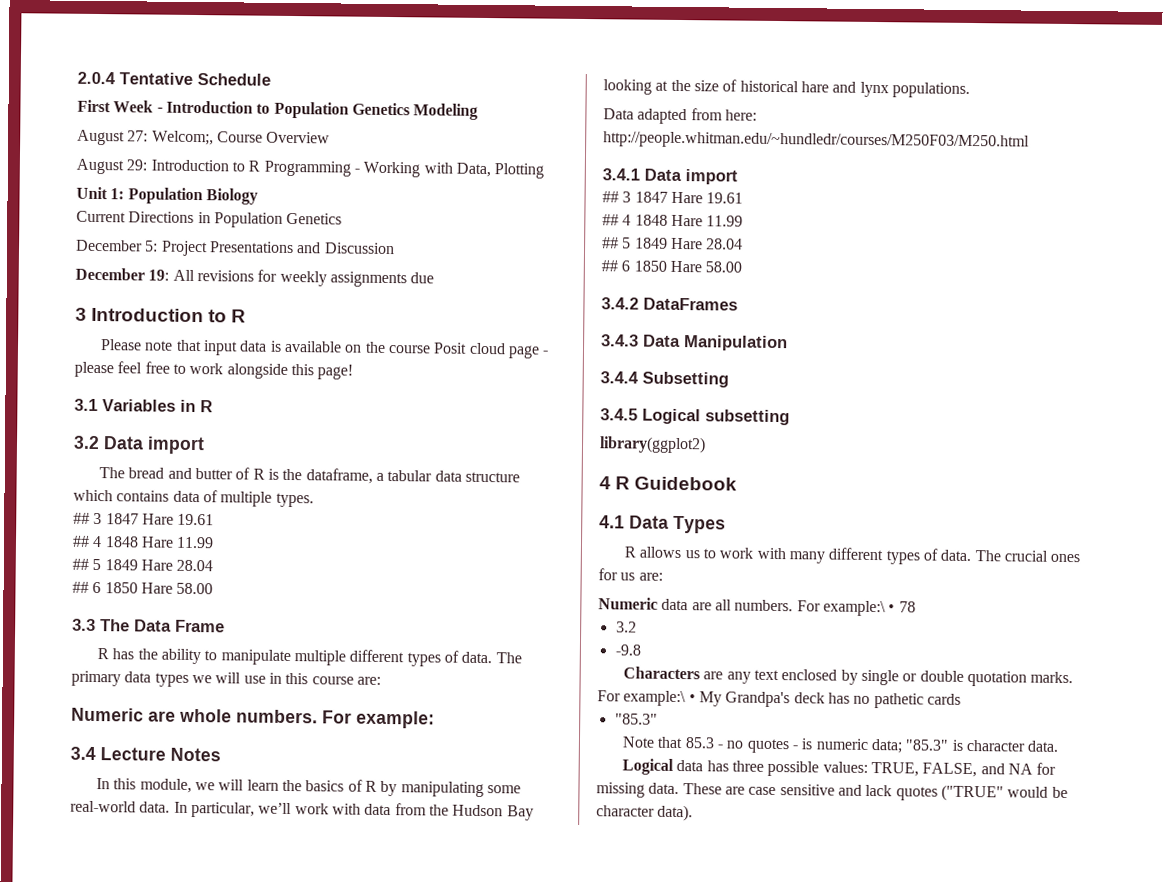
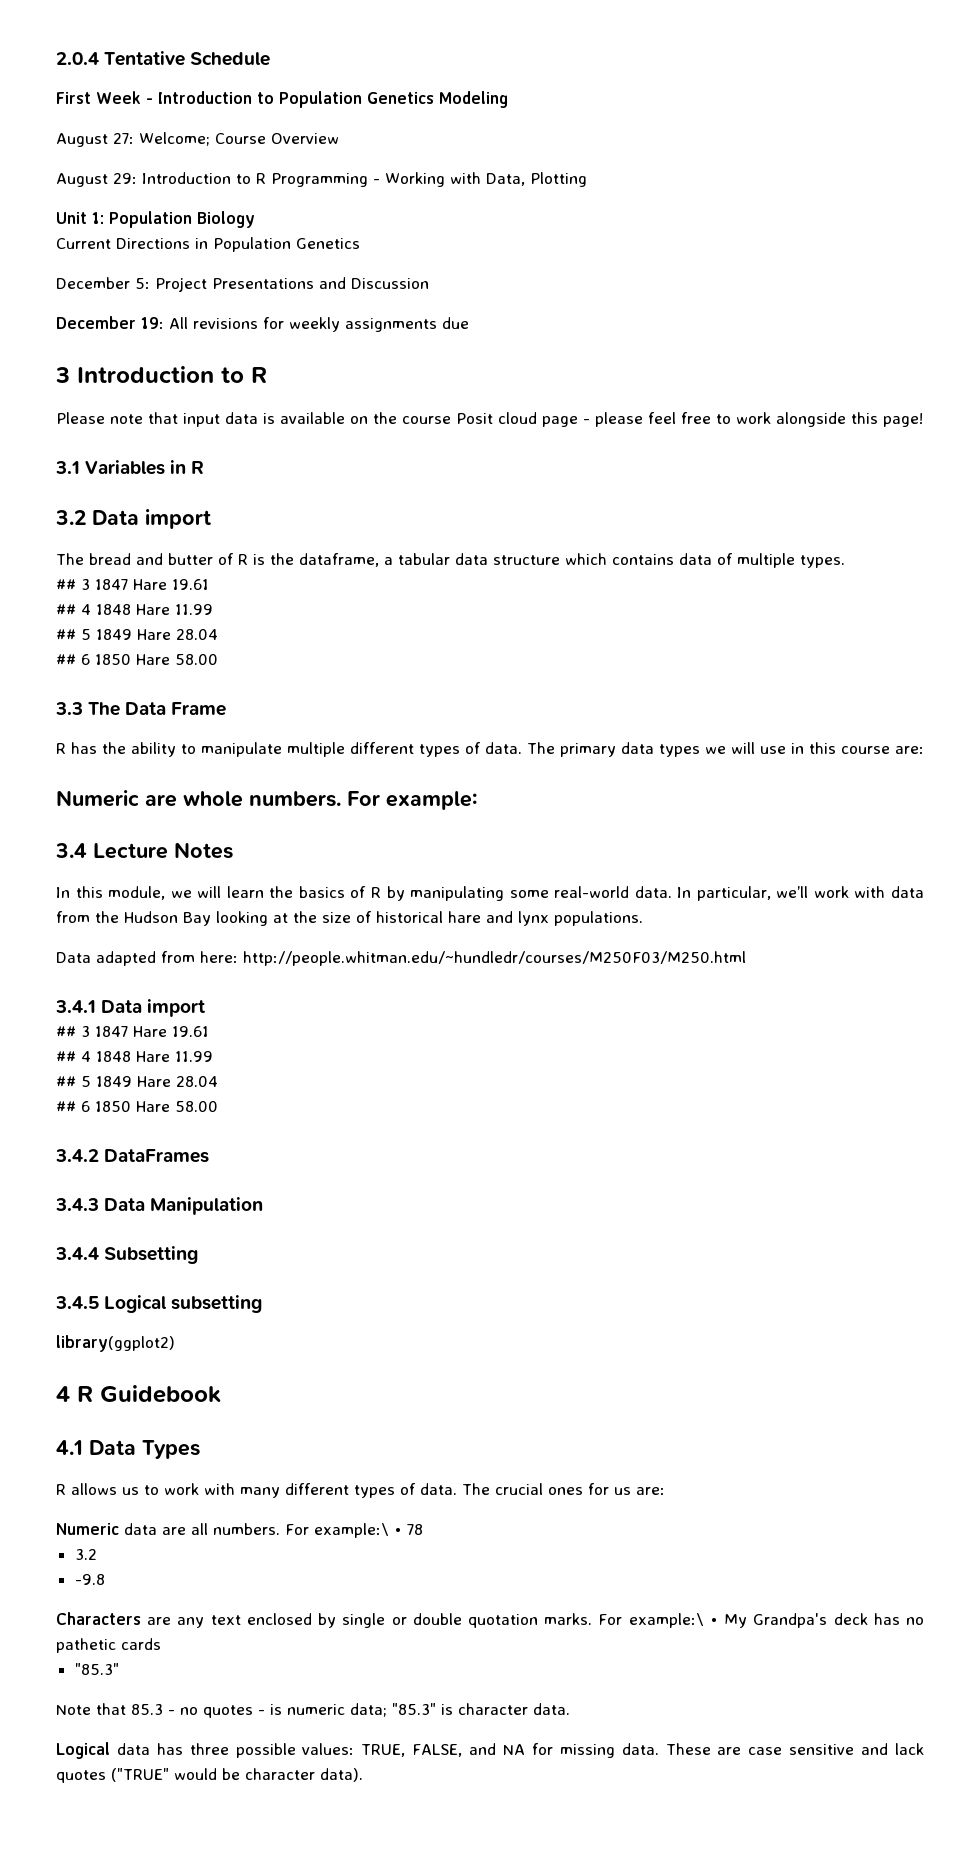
- August 27: Welcom;, Course Overview
+ August 27: Welcome; Course Overview

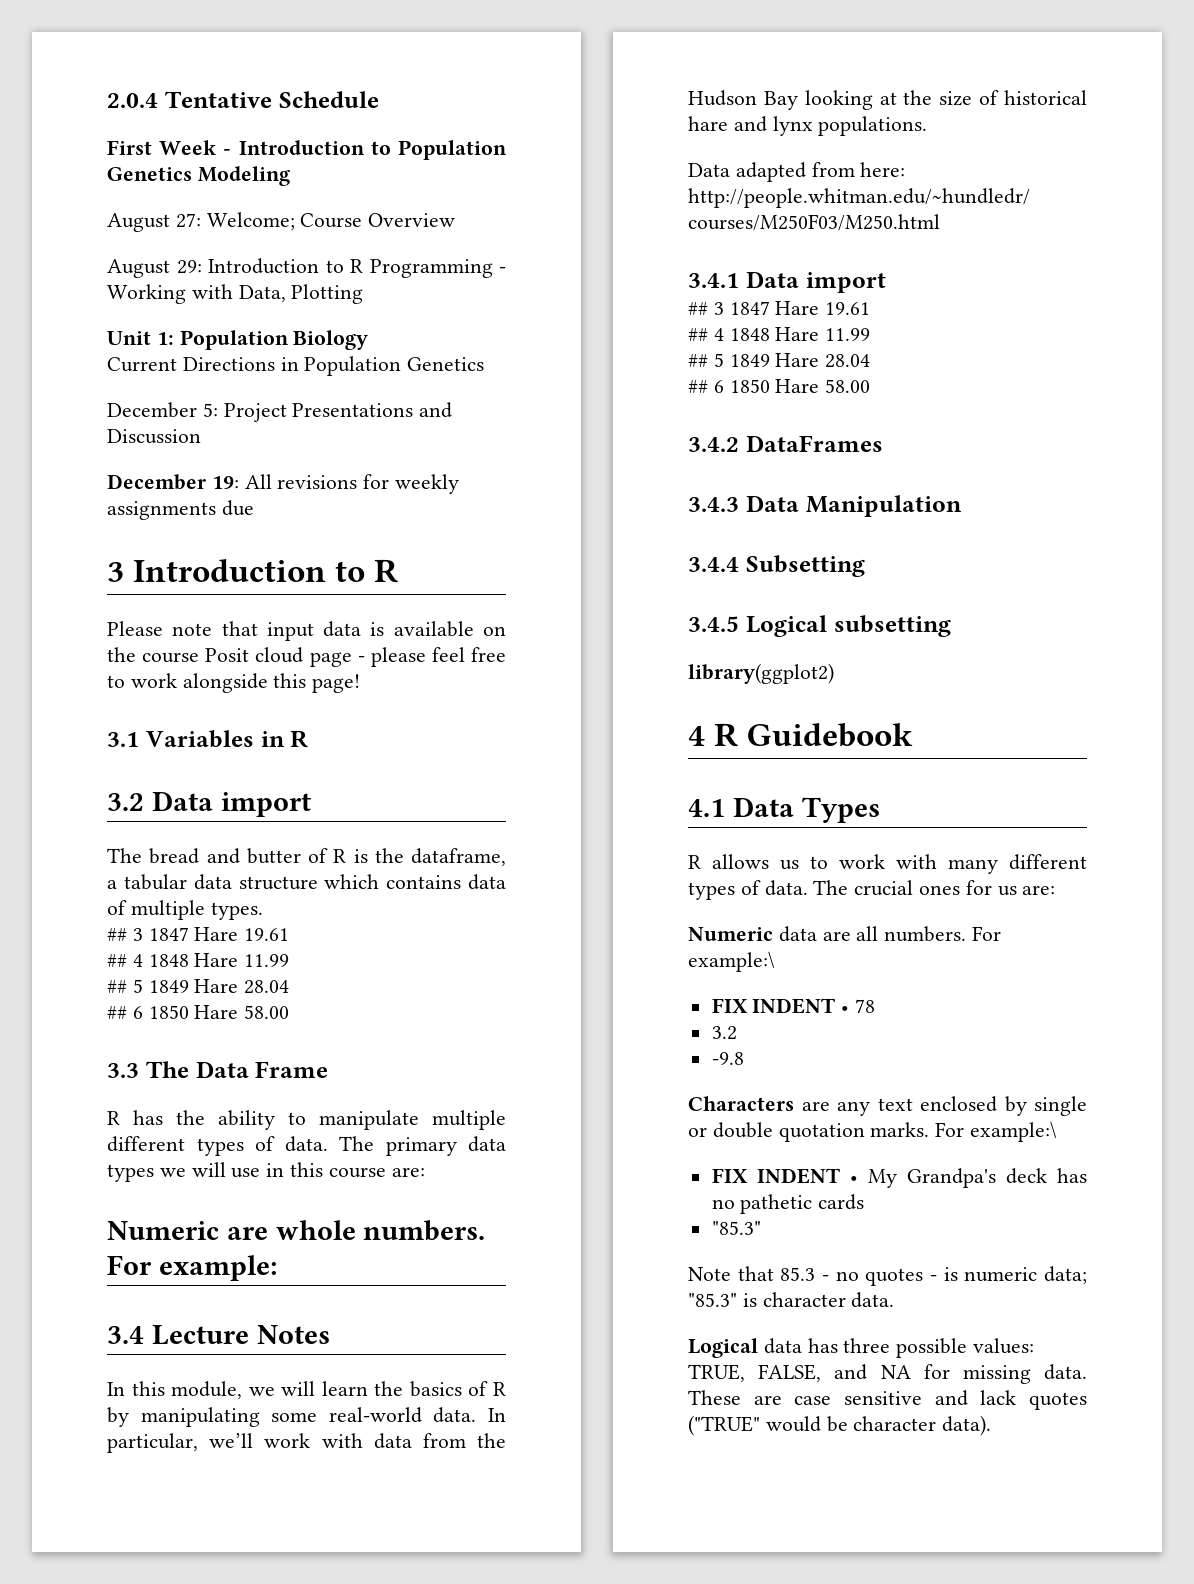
- Numeric data are all numbers. For example:\ • 78
+ Numeric data are all numbers. For example:\
+ FIX INDENT • 78
- Characters are any text enclosed by single or double quotation marks. For example:\ • My Grandpa's deck has no pathetic cards
+ Characters are any text enclosed by single or double quotation marks. For example:\
+ FIX INDENT • My Grandpa's deck has no pathetic cards

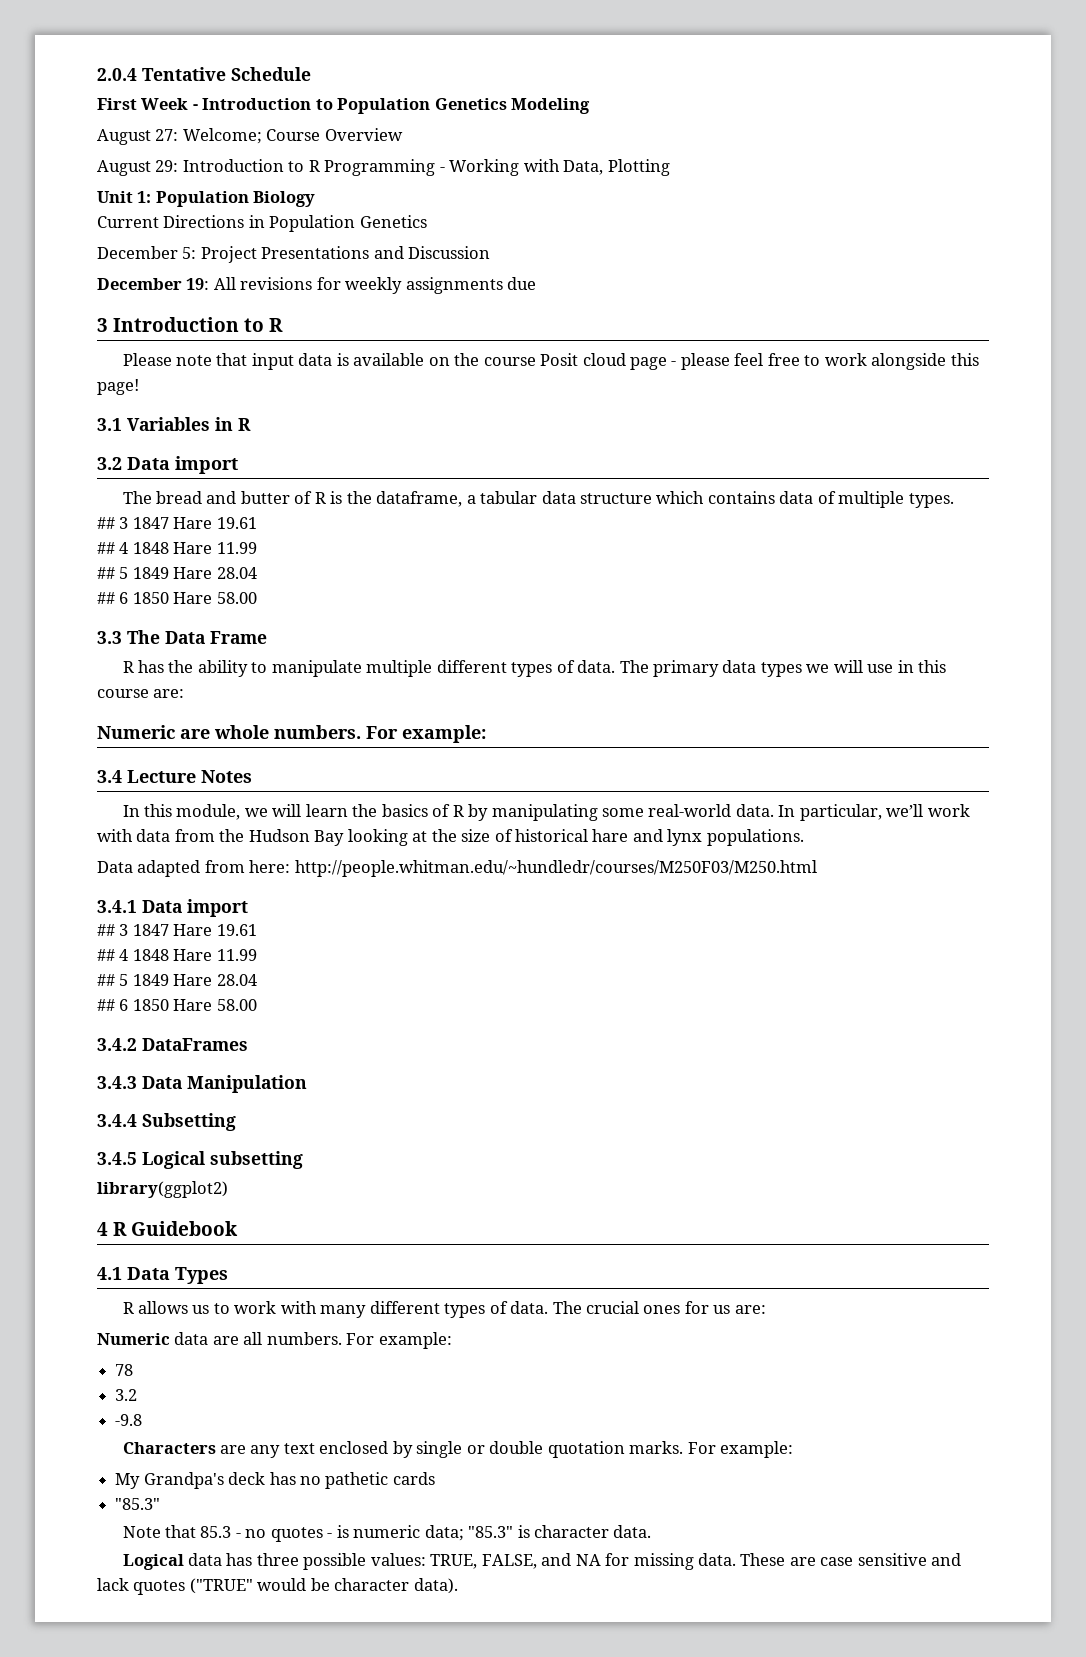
- Numeric data are all numbers. For example:\
- FIX INDENT • 78
+ Numeric data are all numbers. For example:
+ 78
- Characters are any text enclosed by single or double quotation marks. For example:\
- FIX INDENT • My Grandpa's deck has no pathetic cards
+ Characters are any text enclosed by single or double quotation marks. For example:
+ My Grandpa's deck has no pathetic cards

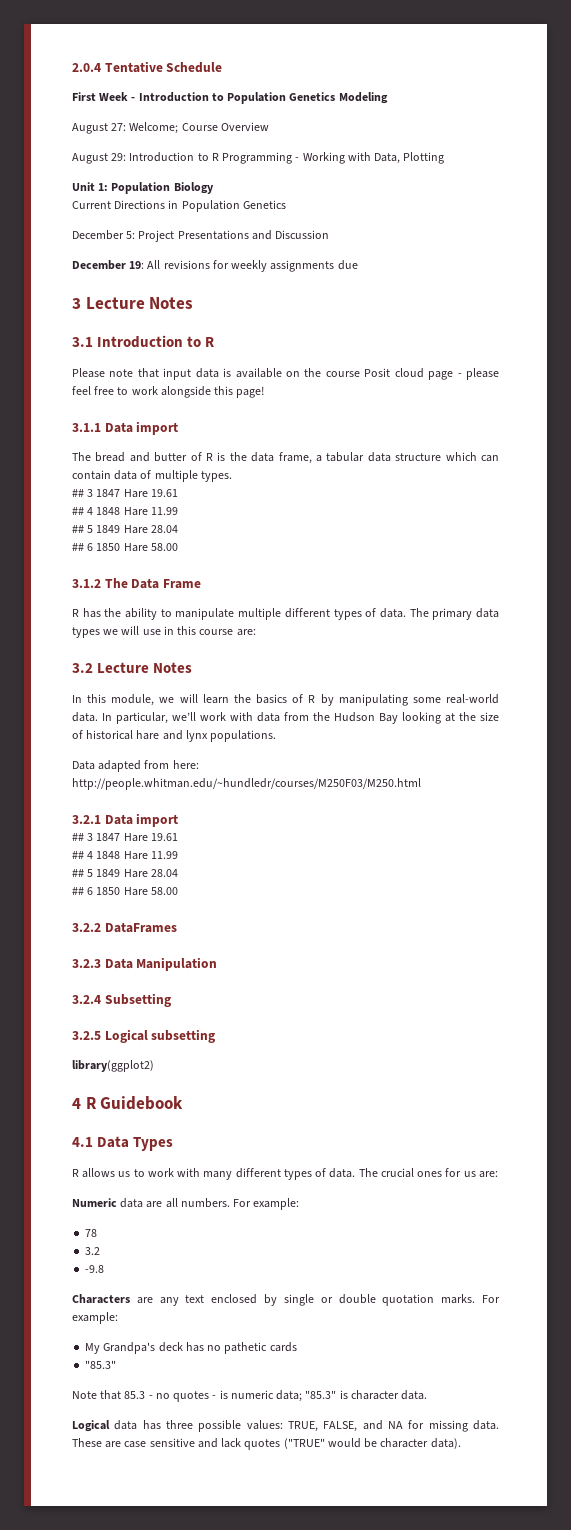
- 3 Introduction to R
+ 3 Lecture Notes
+ 3.1 Introduction to R
- 3.1 Variables in R
- 3.2 Data import
+ 3.1.1 Data import
- The bread and butter of R is the dataframe, a tabular data structure which contains data of multiple types.
+ The bread and butter of R is the data frame, a tabular data structure which can contain data of multiple types.
- 3.3 The Data Frame
+ 3.1.2 The Data Frame
- Numeric are whole numbers. For example:
- 3.4 Lecture Notes
+ 3.2 Lecture Notes
- 3.4.1 Data import
+ 3.2.1 Data import
- 3.4.2 DataFrames
+ 3.2.2 DataFrames
- 3.4.3 Data Manipulation
+ 3.2.3 Data Manipulation
- 3.4.4 Subsetting
+ 3.2.4 Subsetting
- 3.4.5 Logical subsetting
+ 3.2.5 Logical subsetting

